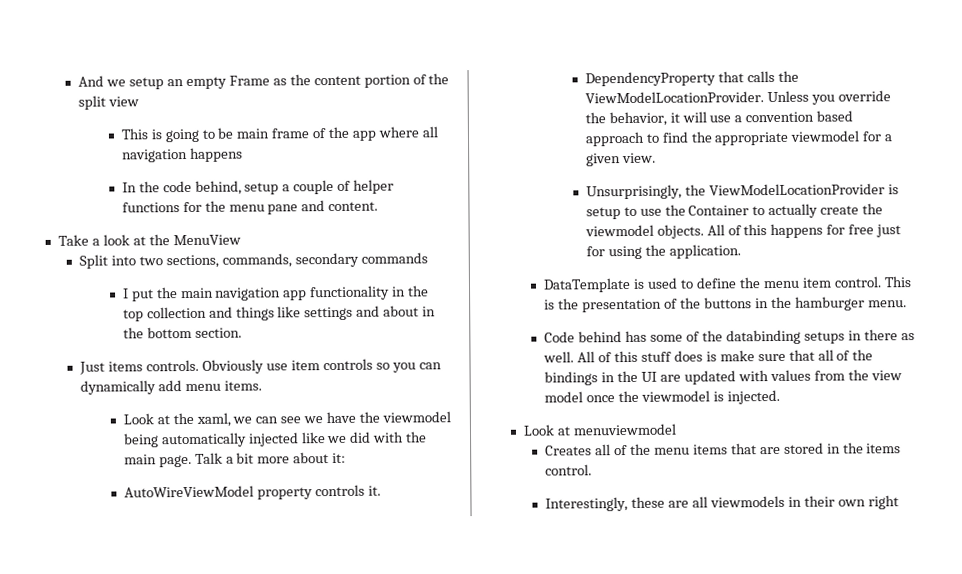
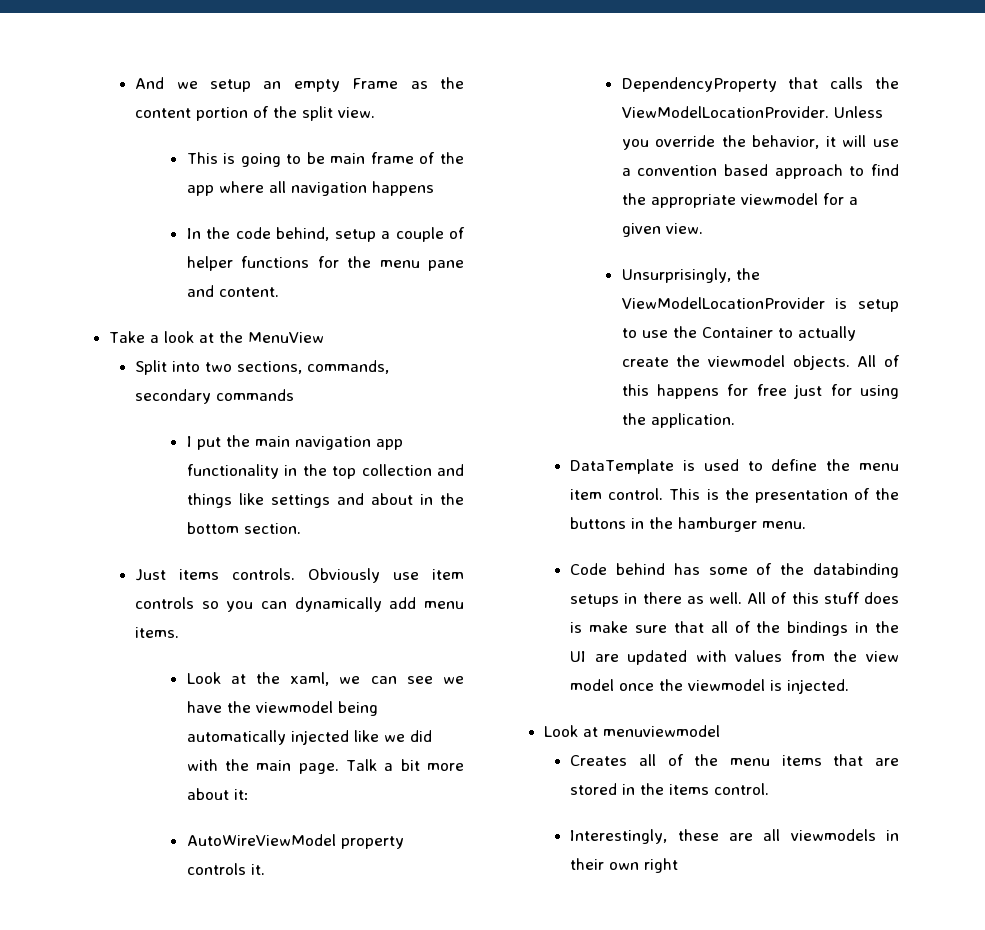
- And we setup an empty Frame as the content portion of the split view
+ And we setup an empty Frame as the content portion of the split view.

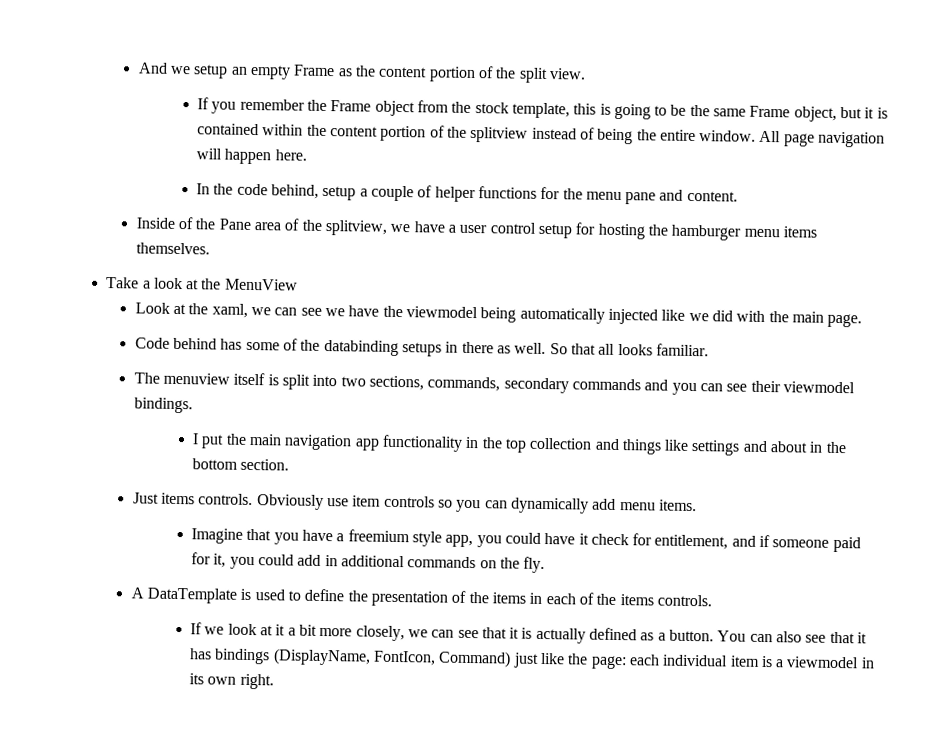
- This is going to be main frame of the app where all navigation happens
+ If you remember the Frame object from the stock template, this is going to be the same Frame object, but it is contained within the content portion of the splitview instead of being the entire window. All page navigation will happen here.
+ Inside of the Pane area of the splitview, we have a user control setup for hosting the hamburger menu items themselves.
- Split into two sections, commands, secondary commands
+ Look at the xaml, we can see we have the viewmodel being automatically injected like we did with the main page.
+ Code behind has some of the databinding setups in there as well. So that all looks familiar.
+ The menuview itself is split into two sections, commands, secondary commands and you can see their viewmodel bindings.
- Look at the xaml, we can see we have the viewmodel being automatically injected like we did with the main page. Talk a bit more about it:
- AutoWireViewModel property controls it.
- DependencyProperty that calls the ViewModelLocationProvider. Unless you override the behavior, it will use a convention based approach to find the appropriate viewmodel for a given view.
- Unsurprisingly, the ViewModelLocationProvider is setup to use the Container to actually create the viewmodel objects. All of this happens for free just for using the application.
- DataTemplate is used to define the menu item control. This is the presentation of the buttons in the hamburger menu.
- Code behind has some of the databinding setups in there as well. All of this stuff does is make sure that all of the bindings in the UI are updated with values from the view model once the viewmodel is injected.
- Look at menuviewmodel
- Creates all of the menu items that are stored in the items control.
- Interestingly, these are all viewmodels in their own right
+ Imagine that you have a freemium style app, you could have it check for entitlement, and if someone paid for it, you could add in additional commands on the fly.
+ A DataTemplate is used to define the presentation of the items in each of the items controls.
+ If we look at it a bit more closely, we can see that it is actually defined as a button. You can also see that it has bindings (DisplayName, FontIcon, Command) just like the page: each individual item is a viewmodel in its own right.

